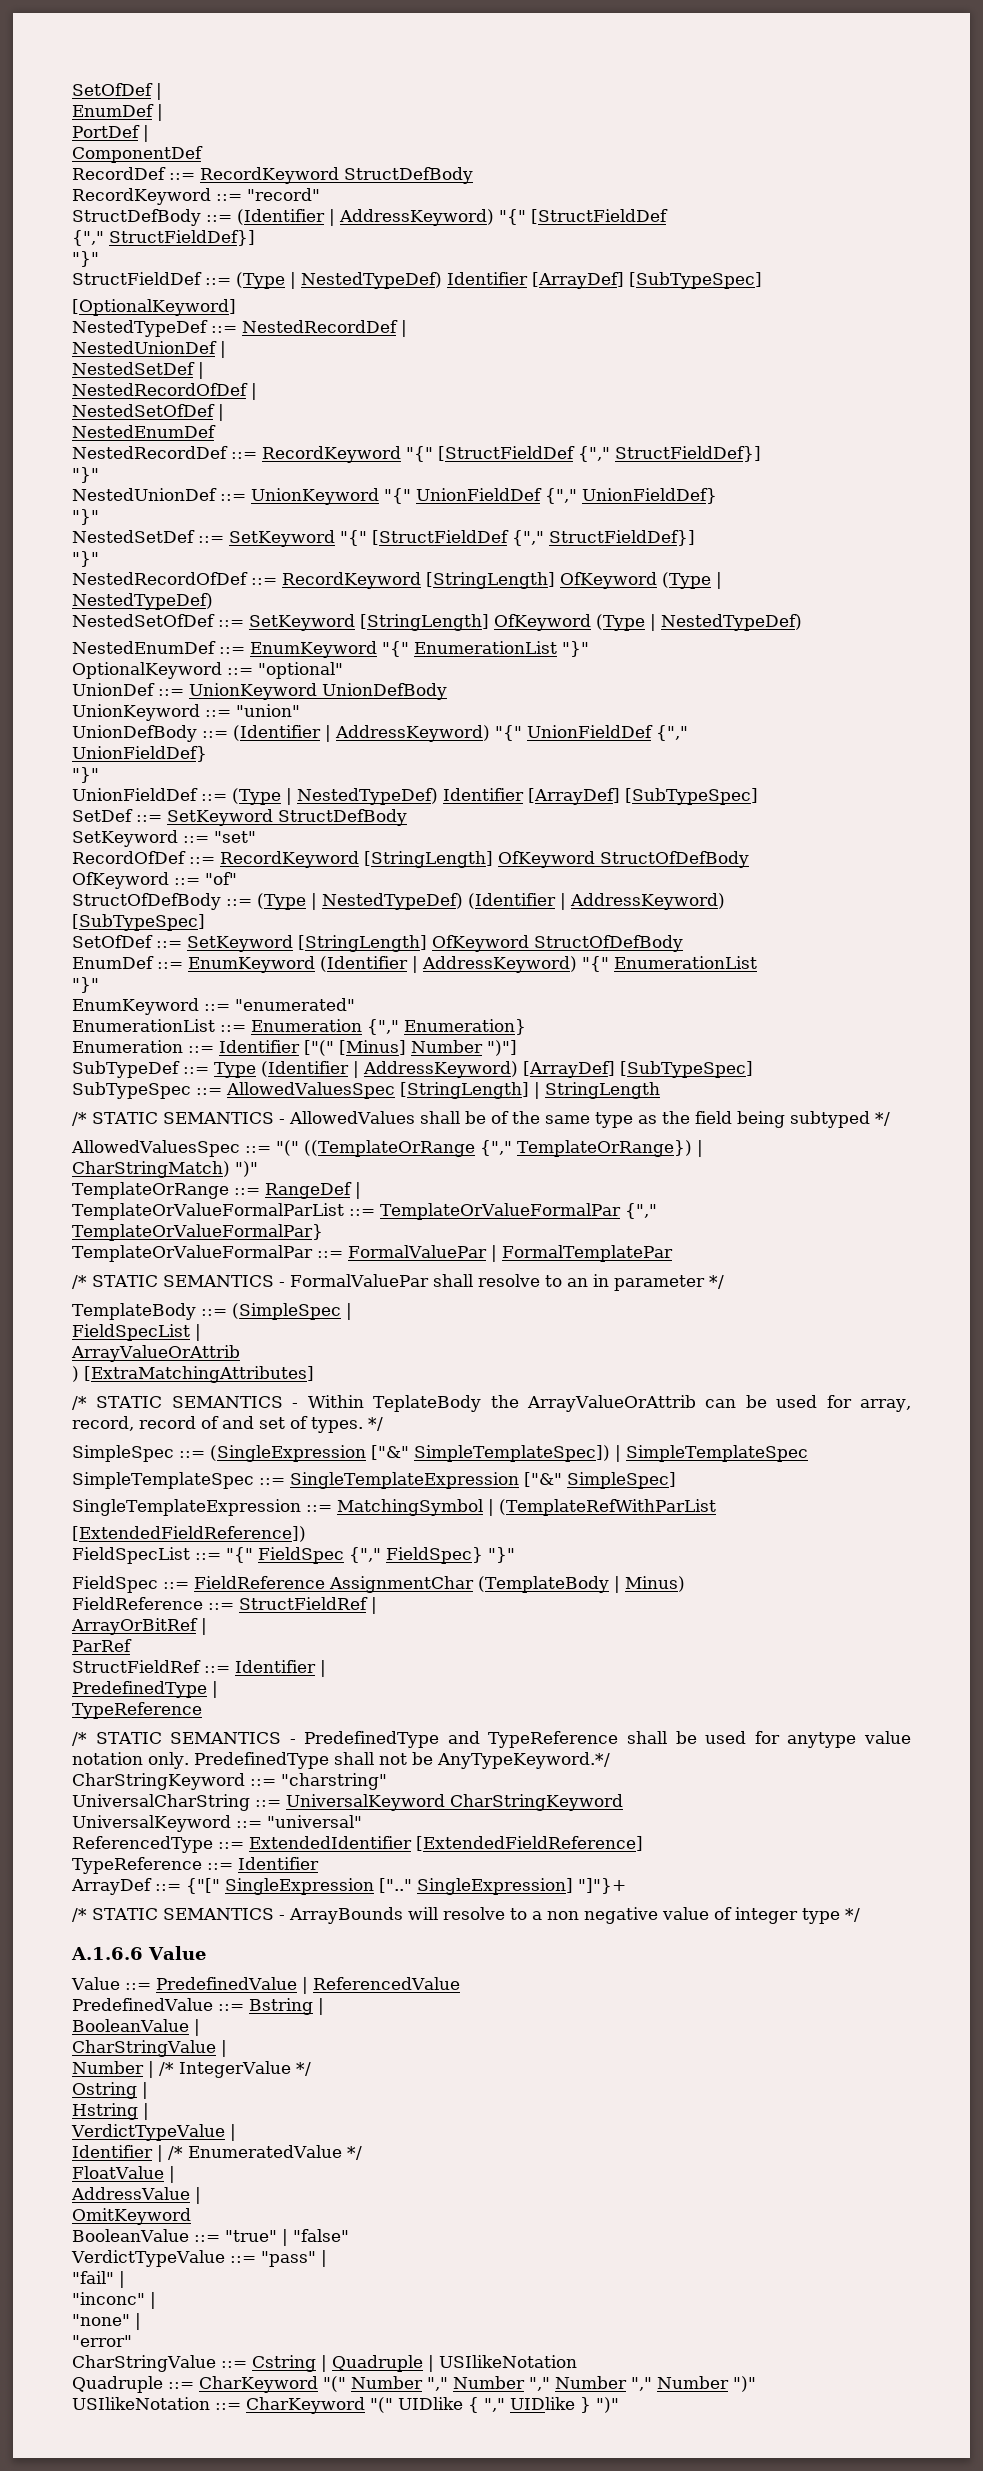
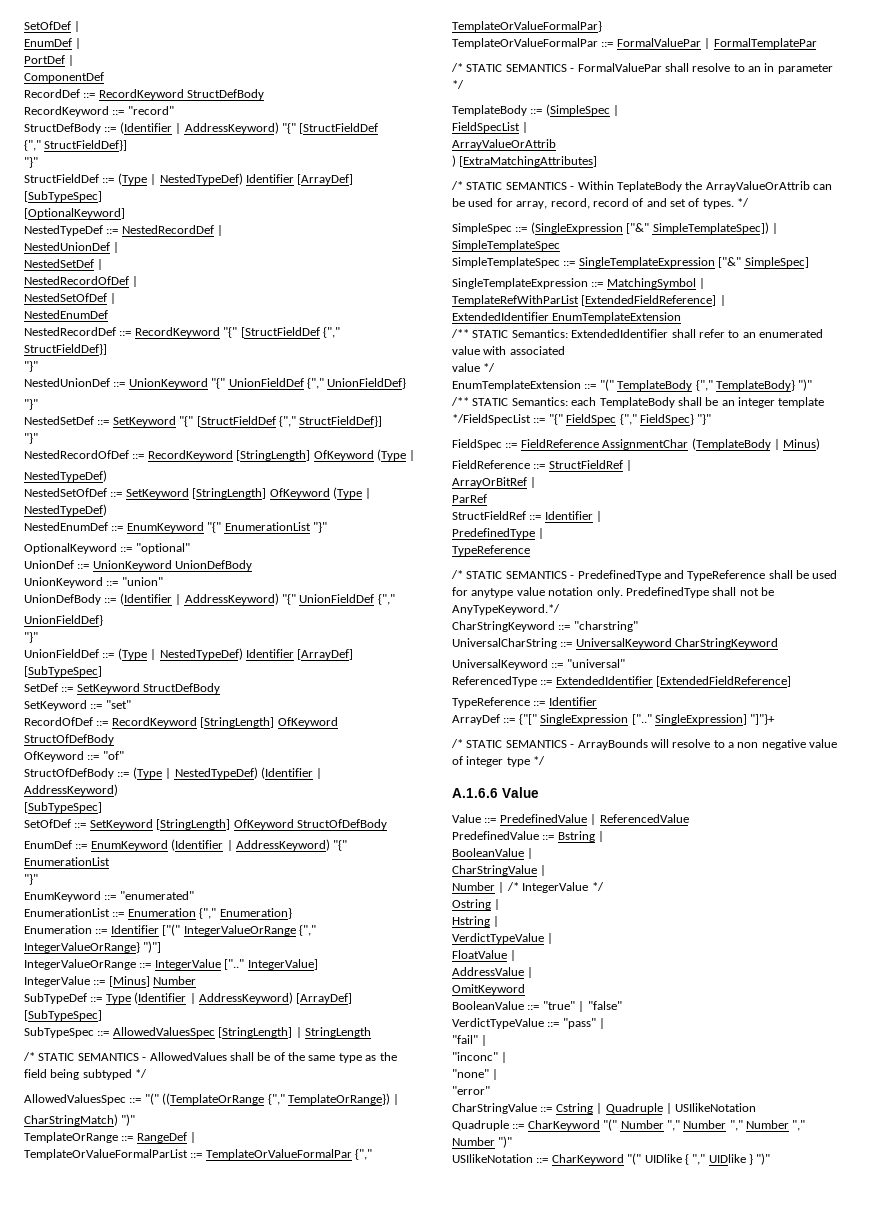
- Enumeration ::= Identifier ["(" [Minus] Number ")"]
+ Enumeration ::= Identifier ["(" IntegerValueOrRange {"," IntegerValueOrRange} ")"]
+ IntegerValueOrRange ::= IntegerValue [".." IntegerValue]
+ IntegerValue ::= [Minus] Number
- SingleTemplateExpression ::= MatchingSymbol | (TemplateRefWithParList
- [ExtendedFieldReference])
- FieldSpecList ::= "{" FieldSpec {"," FieldSpec} "}"
+ SingleTemplateExpression ::= MatchingSymbol |
+ TemplateRefWithParList [ExtendedFieldReference] |
+ ExtendedIdentifier EnumTemplateExtension
+ /** STATIC Semantics: ExtendedIdentifier shall refer to an enumerated value with associated
+ value */
+ EnumTemplateExtension ::= "(" TemplateBody {"," TemplateBody} ")"
+ /** STATIC Semantics: each TemplateBody shall be an integer template */FieldSpecList ::= "{" FieldSpec {"," FieldSpec} "}"
- Identifier | /* EnumeratedValue */

